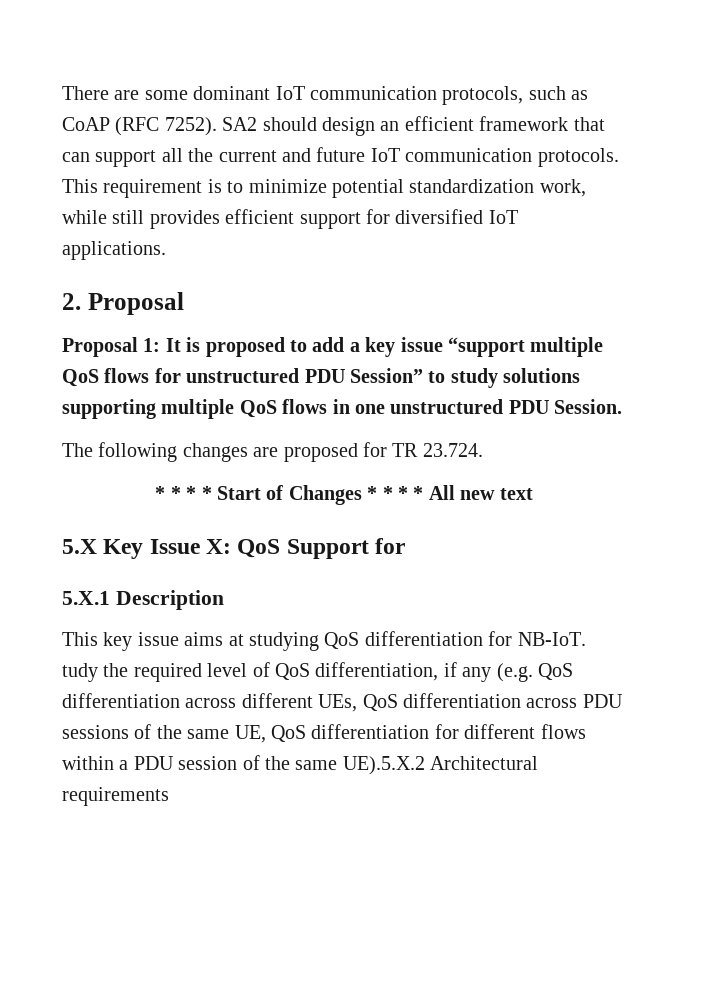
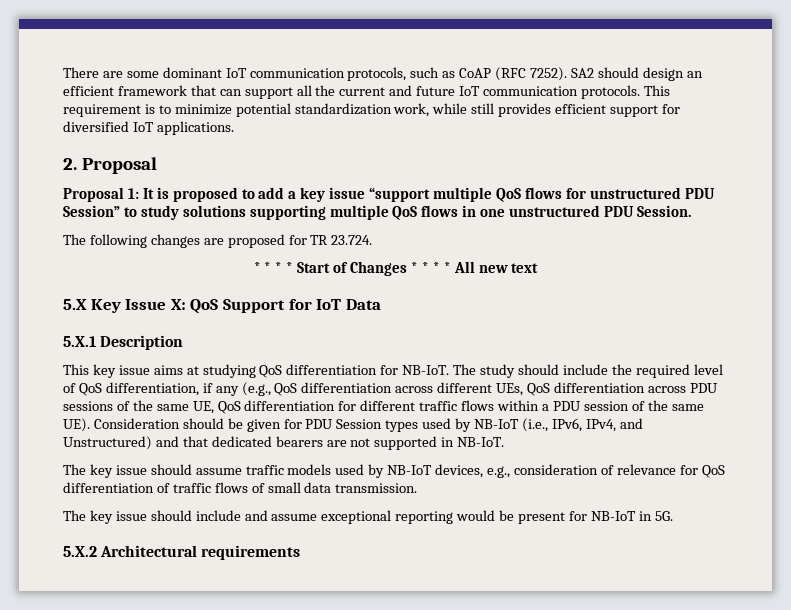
- 5.X Key Issue X: QoS Support for
+ 5.X Key Issue X: QoS Support for IoT Data
- This key issue aims at studying QoS differentiation for NB-IoT. tudy the required level of QoS differentiation, if any (e.g. QoS differentiation across different UEs, QoS differentiation across PDU sessions of the same UE, QoS differentiation for different flows within a PDU session of the same UE).5.X.2 Architectural requirements
+ This key issue aims at studying QoS differentiation for NB-IoT. The study should include the required level of QoS differentiation, if any (e.g., QoS differentiation across different UEs, QoS differentiation across PDU sessions of the same UE, QoS differentiation for different traffic flows within a PDU session of the same UE). Consideration should be given for PDU Session types used by NB-IoT (i.e., IPv6, IPv4, and Unstructured) and that dedicated bearers are not supported in NB-IoT.
+ The key issue should assume traffic models used by NB-IoT devices, e.g., consideration of relevance for QoS differentiation of traffic flows of small data transmission.
+ The key issue should include and assume exceptional reporting would be present for NB-IoT in 5G.
+ 5.X.2 Architectural requirements

